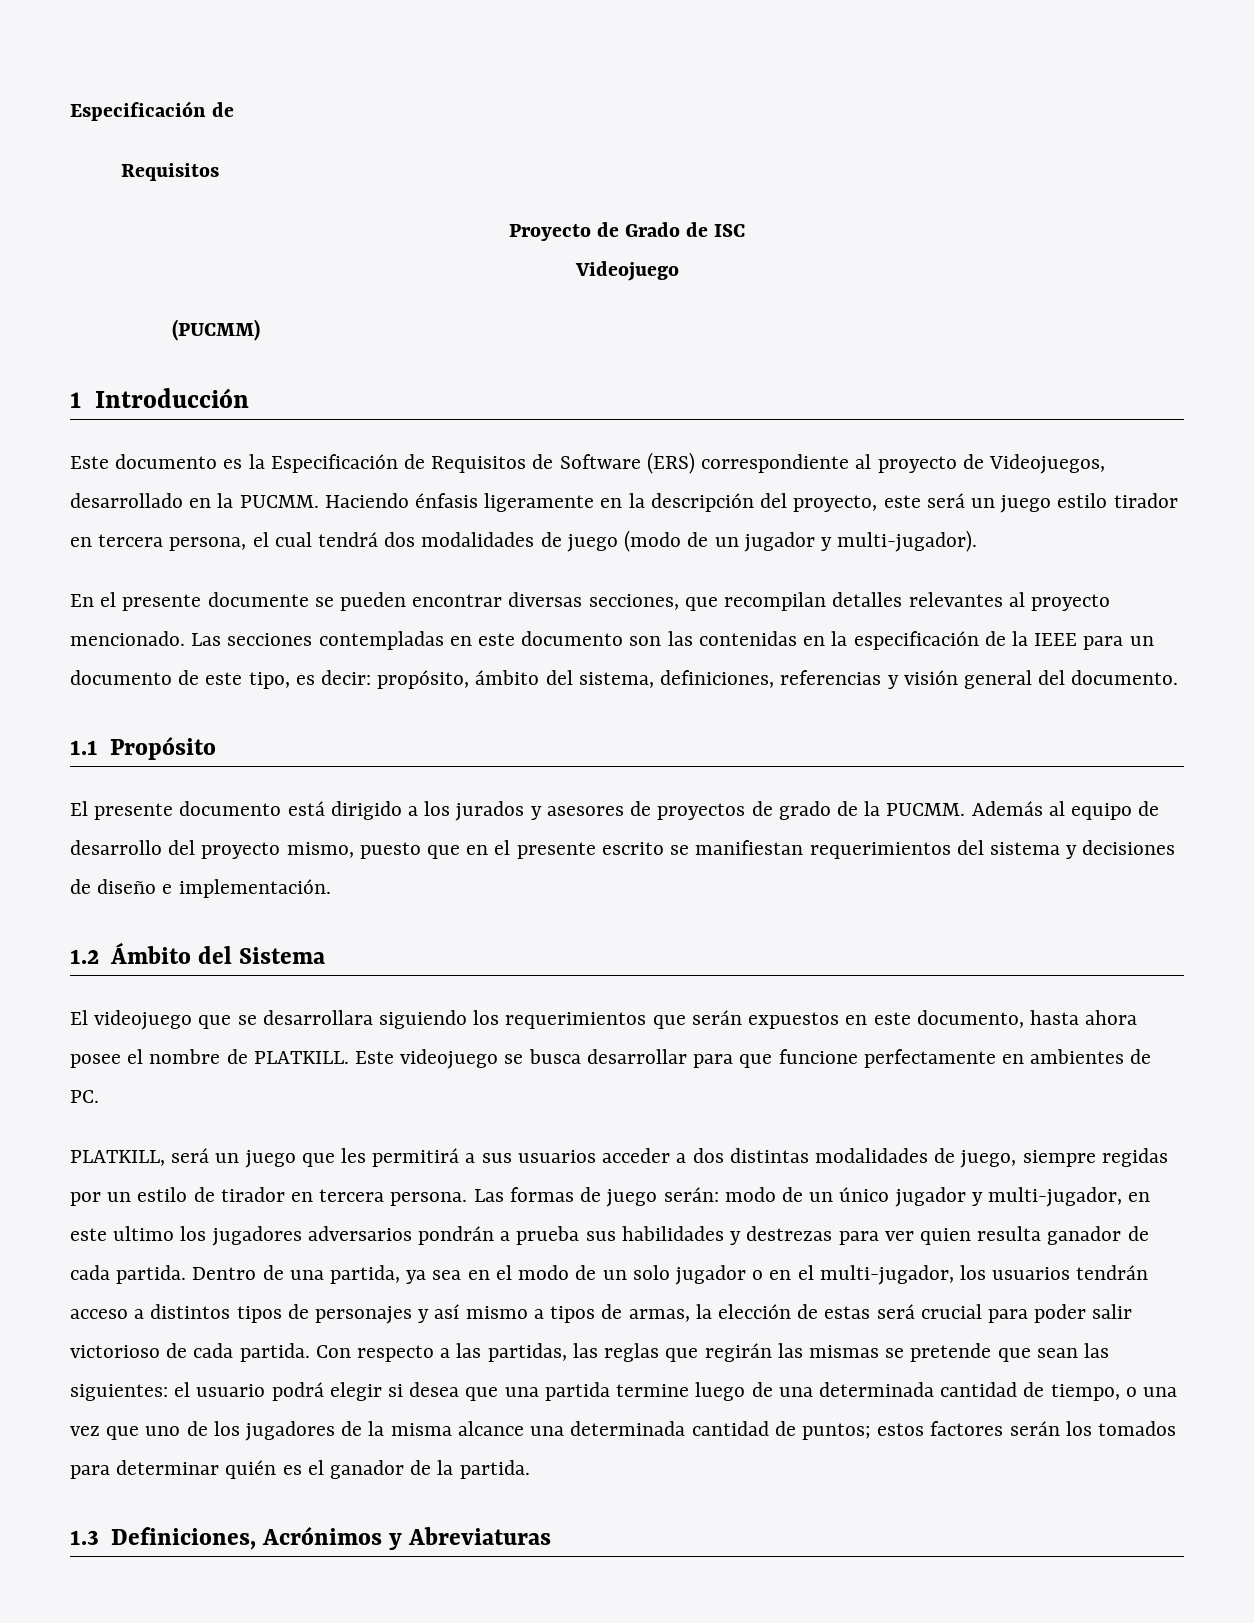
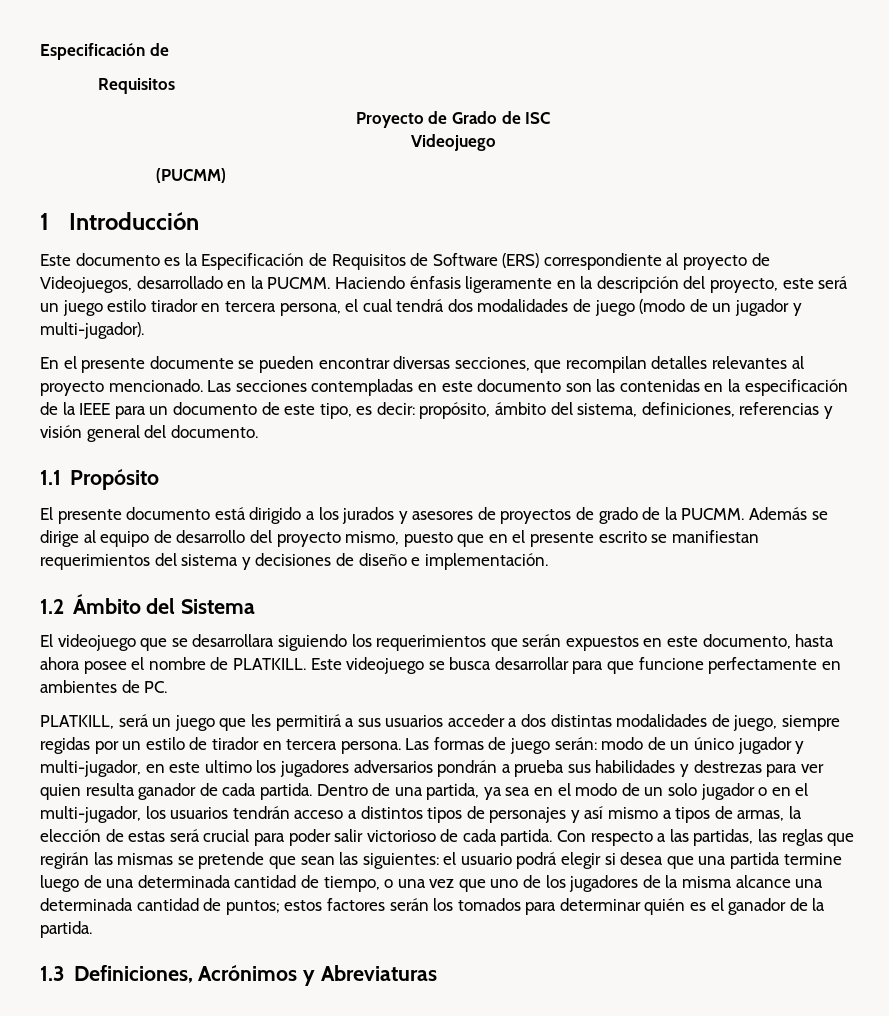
- Además al equipo de desarrollo del proyecto mismo, puesto que en el presente escrito se manifiestan requerimientos del sistema y decisiones de diseño e implementación.
+ Además se dirige al equipo de desarrollo del proyecto mismo, puesto que en el presente escrito se manifiestan requerimientos del sistema y decisiones de diseño e implementación.

